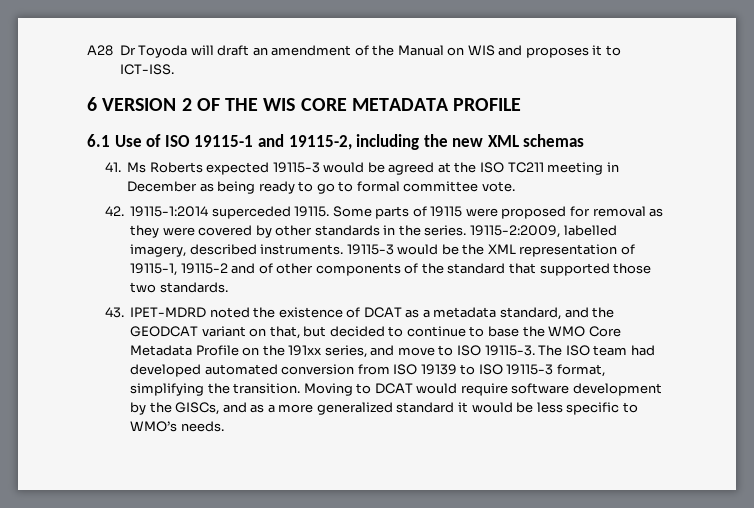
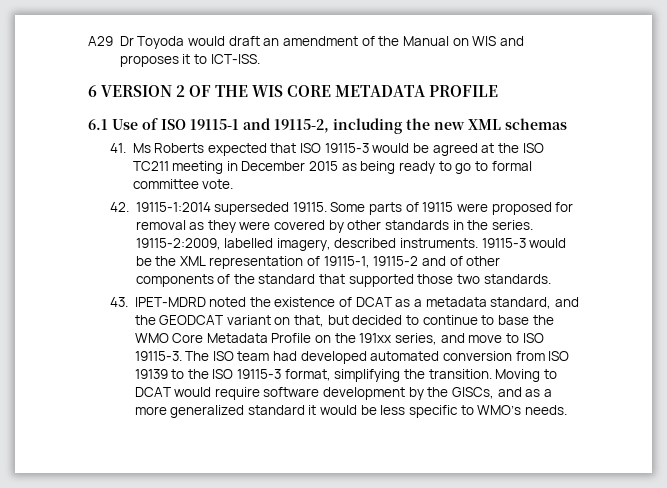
- A28 Dr Toyoda will draft an amendment of the Manual on WIS and proposes it to ICT-ISS.
+ A29 Dr Toyoda would draft an amendment of the Manual on WIS and proposes it to ICT-ISS.
- 41. Ms Roberts expected 19115-3 would be agreed at the ISO TC211 meeting in December as being ready to go to formal committee vote.
+ 41. Ms Roberts expected that ISO 19115-3 would be agreed at the ISO TC211 meeting in December 2015 as being ready to go to formal committee vote.
- 42. 19115-1:2014 superceded 19115.
+ 42. 19115-1:2014 superseded 19115.
- The ISO team had developed automated conversion from ISO 19139 to ISO 19115-3 format, simplifying the transition.
+ The ISO team had developed automated conversion from ISO 19139 to the ISO 19115-3 format, simplifying the transition.

